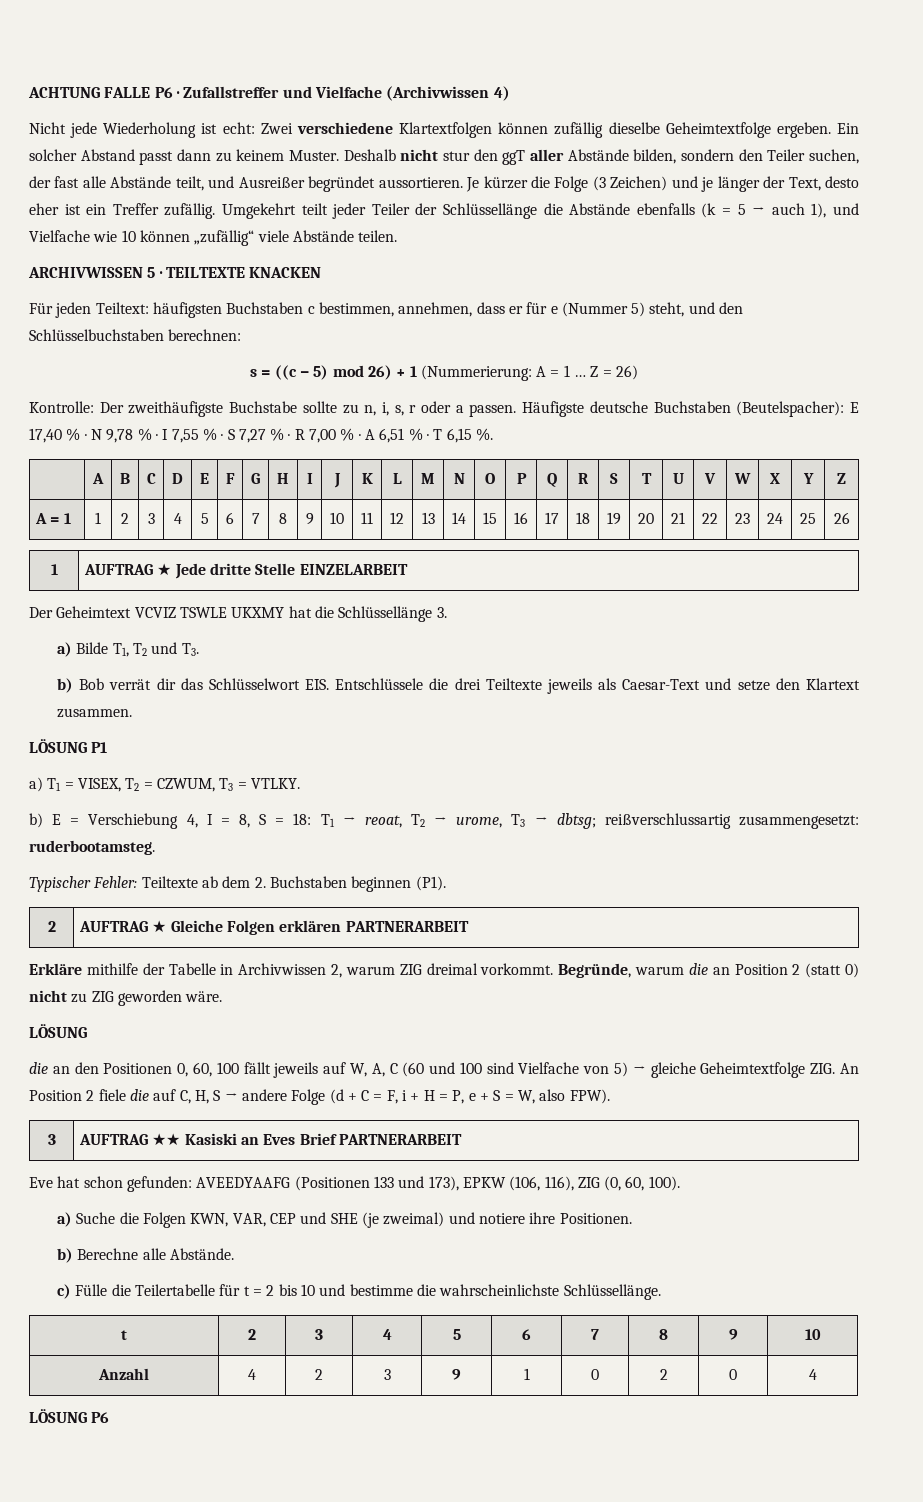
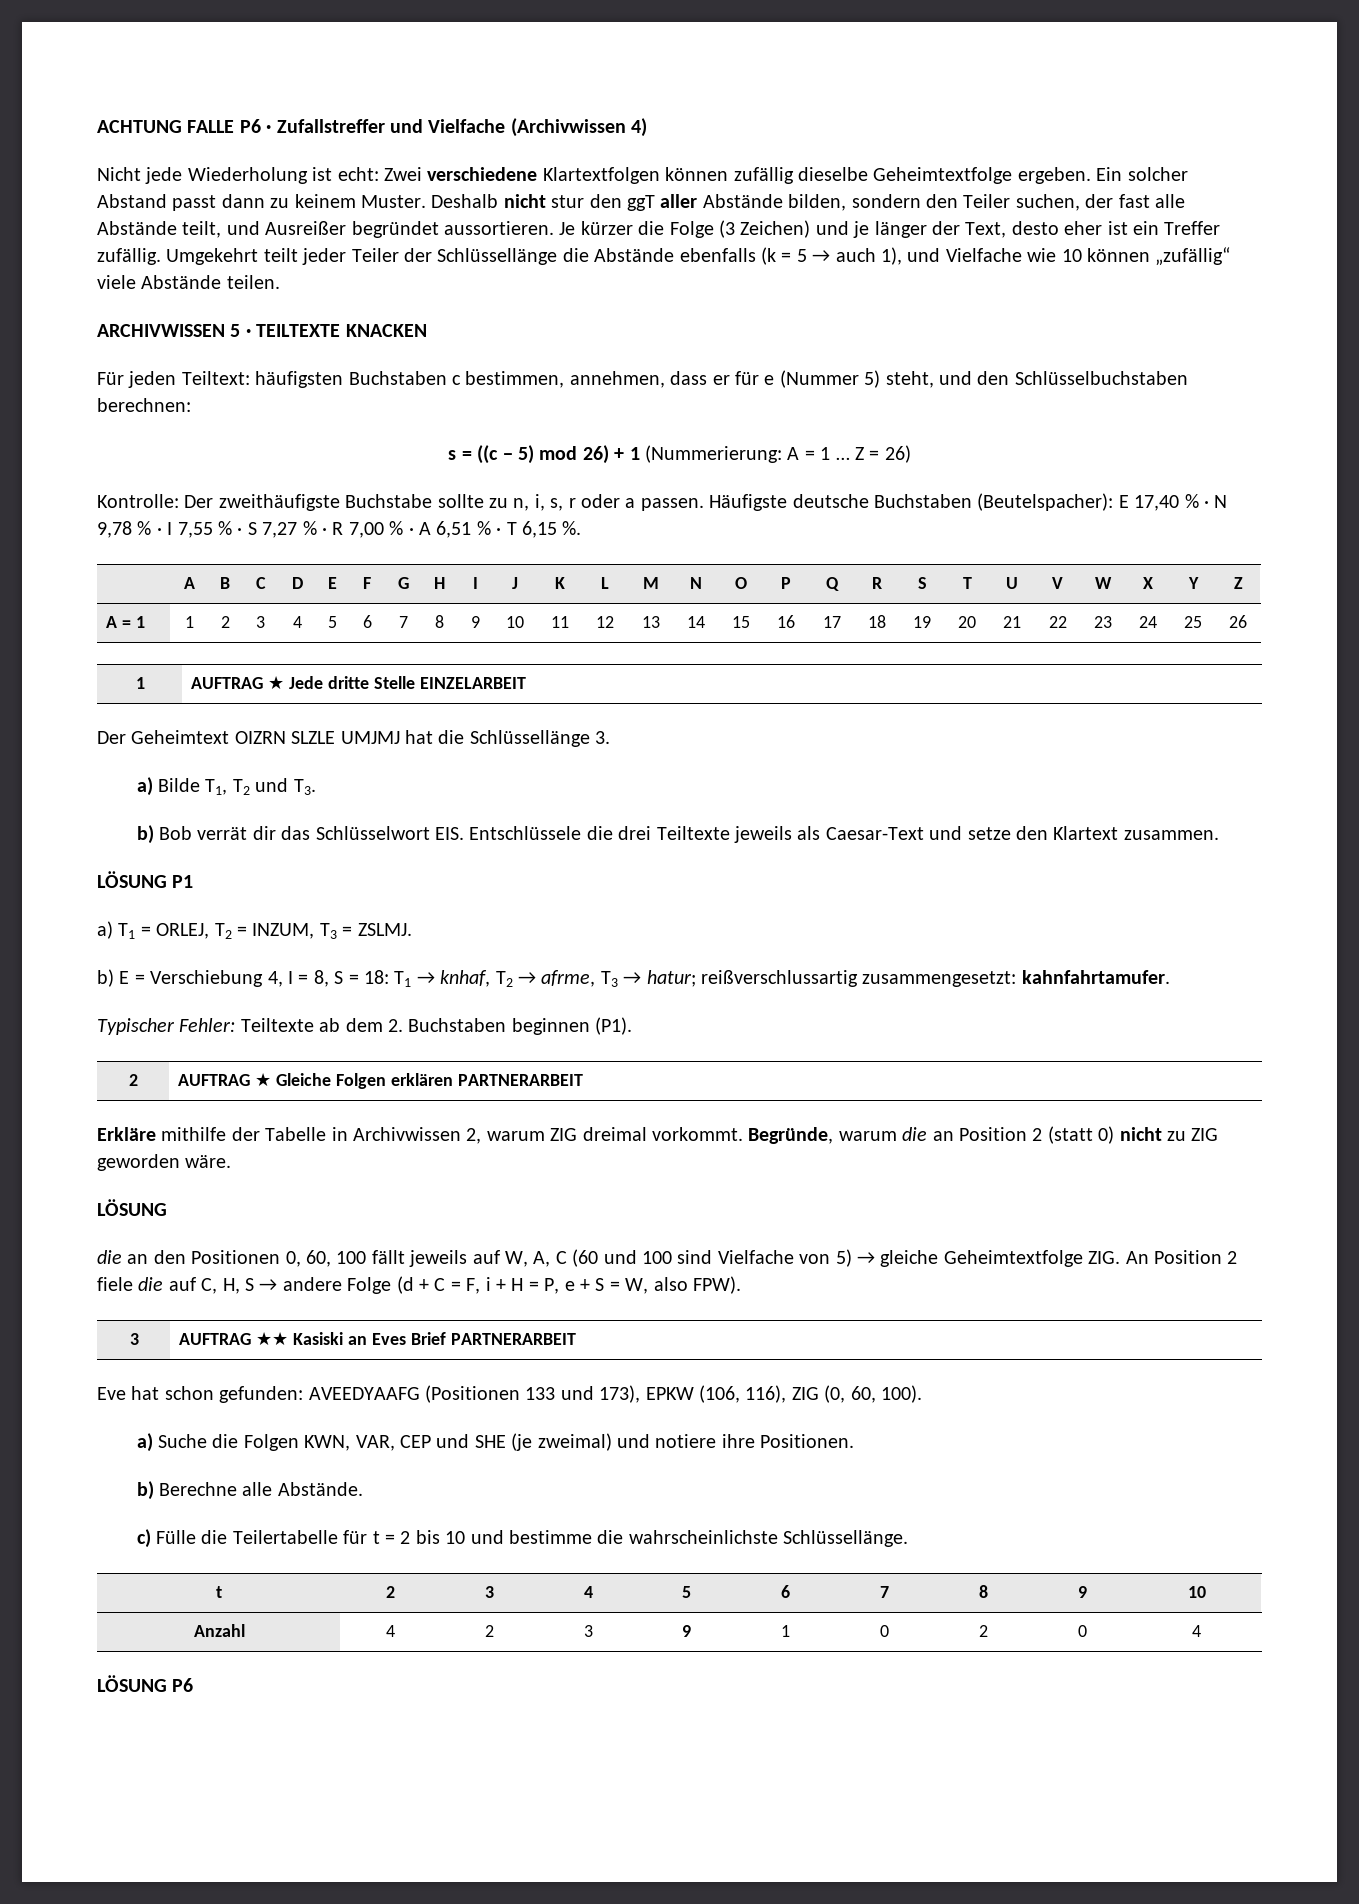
- Der Geheimtext VCVIZ TSWLE UKXMY hat die Schlüssellänge 3.
+ Der Geheimtext OIZRN SLZLE UMJMJ hat die Schlüssellänge 3.
- a) T1 = VISEX, T2 = CZWUM, T3 = VTLKY.
+ a) T1 = ORLEJ, T2 = INZUM, T3 = ZSLMJ.
- b) E = Verschiebung 4, I = 8, S = 18: T1 → reoat, T2 → urome, T3 → dbtsg; reißverschlussartig zusammengesetzt: ruderbootamsteg.
+ b) E = Verschiebung 4, I = 8, S = 18: T1 → knhaf, T2 → afrme, T3 → hatur; reißverschlussartig zusammengesetzt: kahnfahrtamufer.

